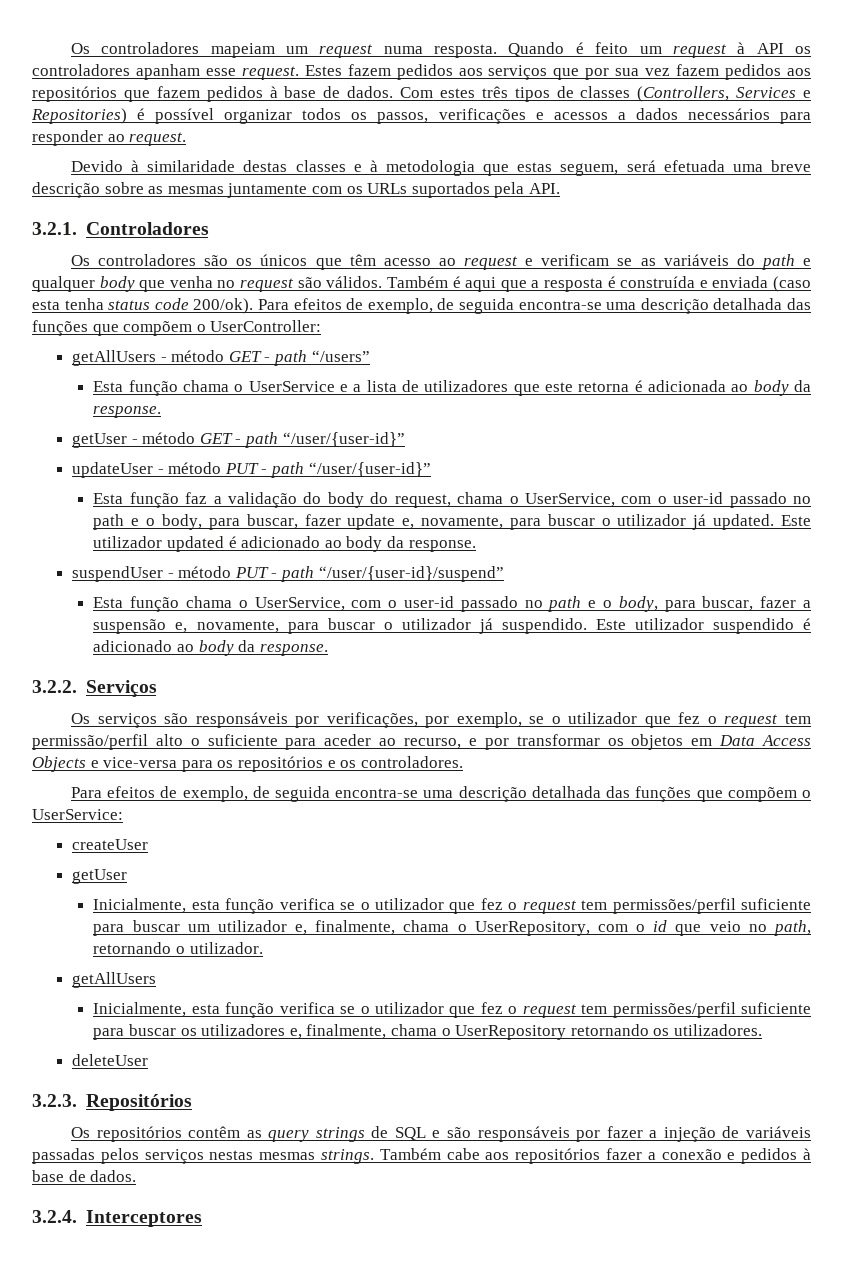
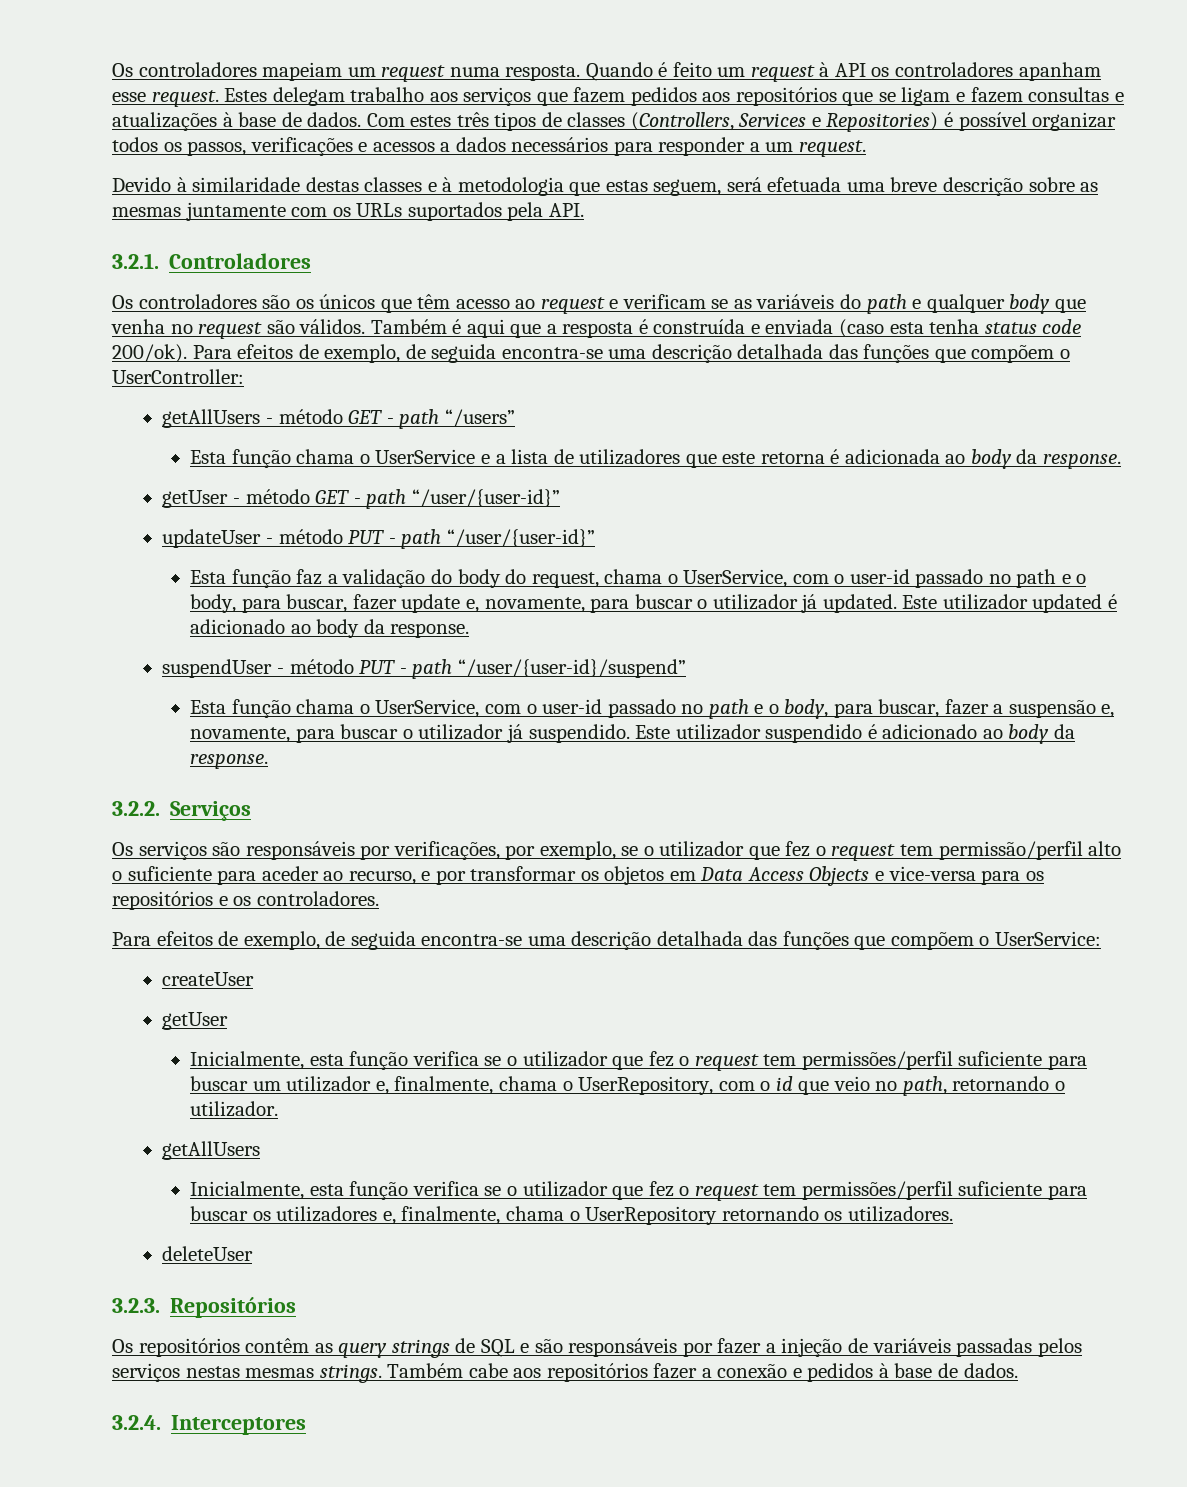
- Estes fazem pedidos aos serviços que por sua vez fazem pedidos aos repositórios que fazem pedidos à base de dados.
+ Estes delegam trabalho aos serviços que fazem pedidos aos repositórios que se ligam e fazem consultas e atualizações à base de dados.
- Com estes três tipos de classes (Controllers, Services e Repositories) é possível organizar todos os passos, verificações e acessos a dados necessários para responder ao request.
+ Com estes três tipos de classes (Controllers, Services e Repositories) é possível organizar todos os passos, verificações e acessos a dados necessários para responder a um request.

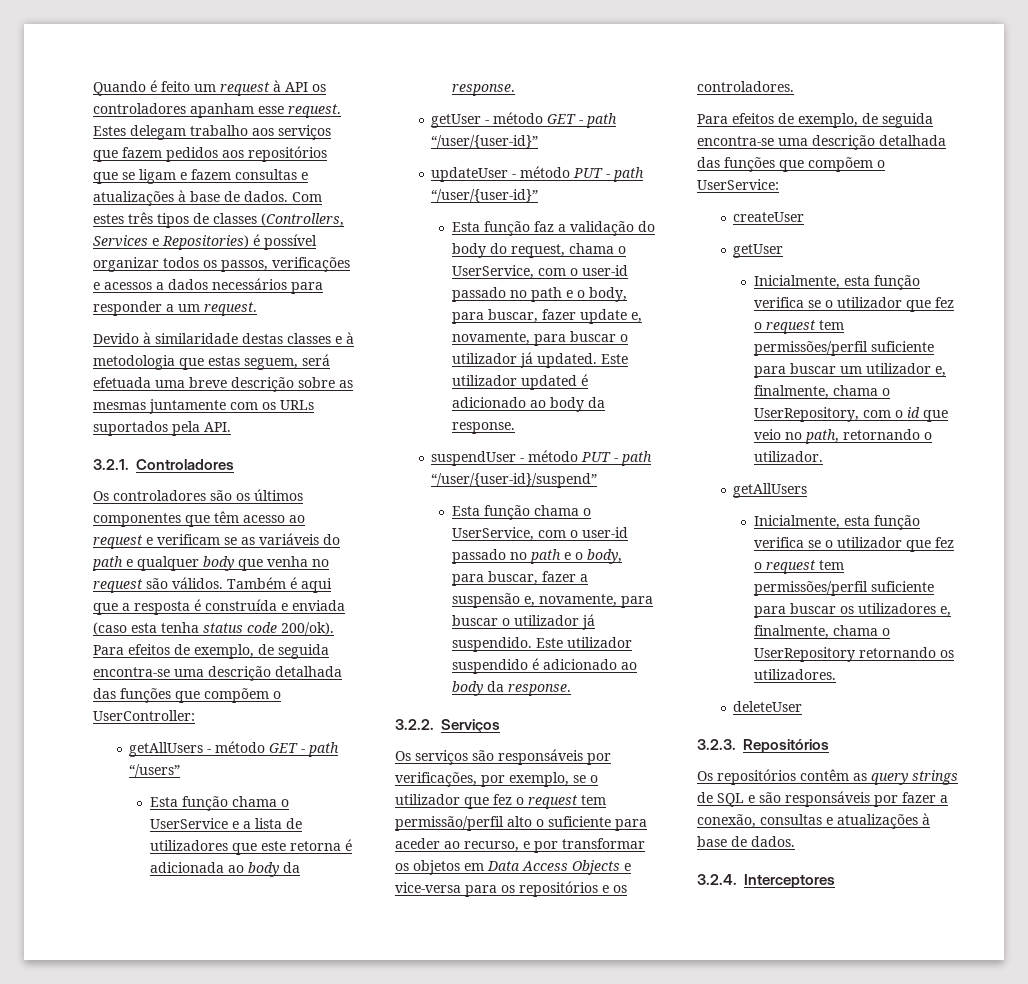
- Os controladores mapeiam um request numa resposta.
- Os controladores são os únicos que têm acesso ao request e verificam se as variáveis do path e qualquer body que venha no request são válidos.
+ Os controladores são os últimos componentes que têm acesso ao request e verificam se as variáveis do path e qualquer body que venha no request são válidos.
- Os repositórios contêm as query strings de SQL e são responsáveis por fazer a injeção de variáveis passadas pelos serviços nestas mesmas strings. Também cabe aos repositórios fazer a conexão e pedidos à base de dados.
+ Os repositórios contêm as query strings de SQL e são responsáveis por fazer a conexão, consultas e atualizações à base de dados.

